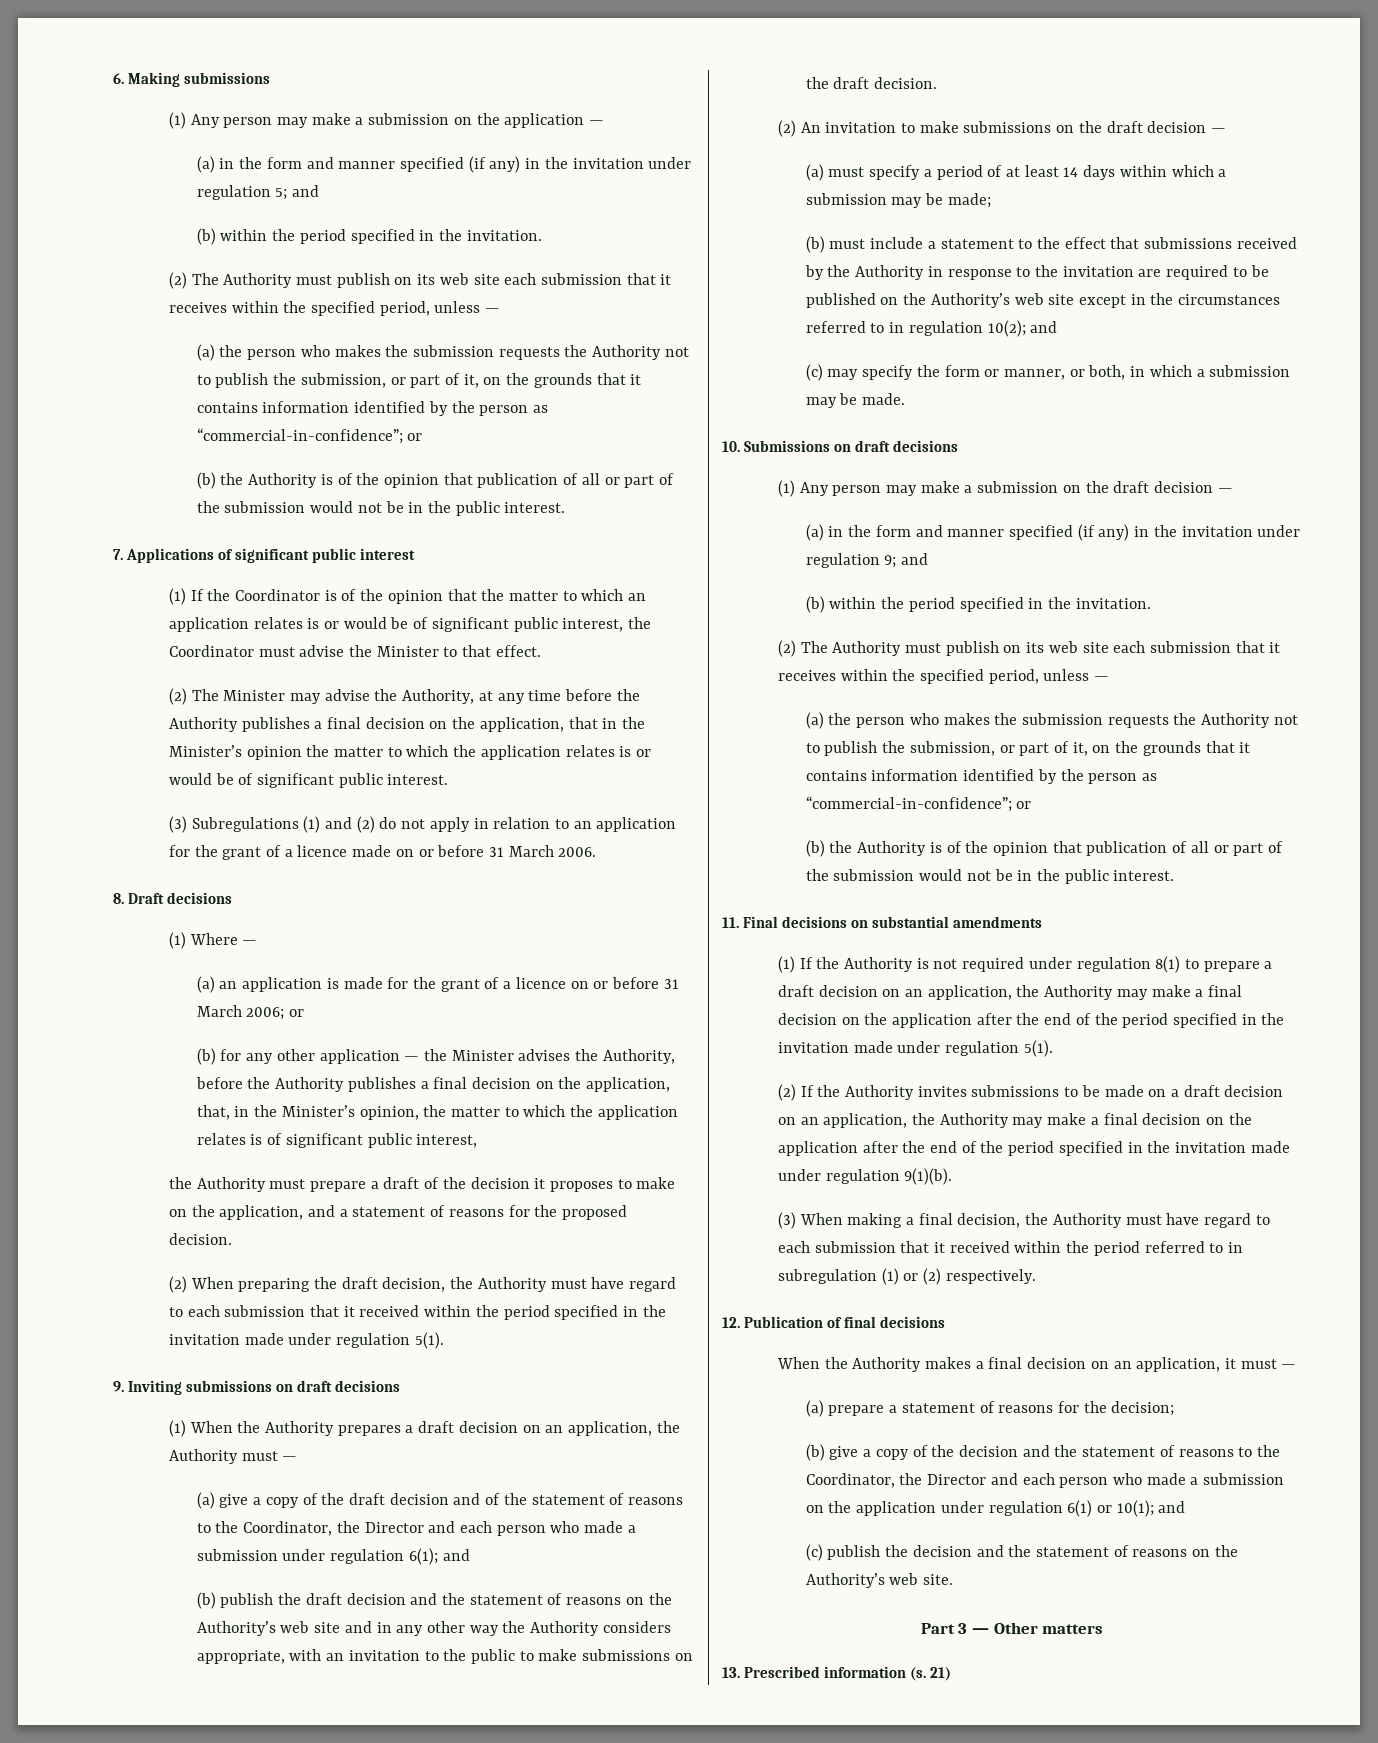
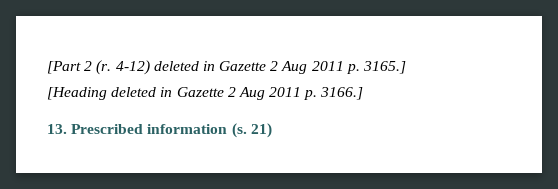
- 6. Making submissions
- (1) Any person may make a submission on the application —
- (a) in the form and manner specified (if any) in the invitation under regulation 5; and
- (b) within the period specified in the invitation.
- (2) The Authority must publish on its web site each submission that it receives within the specified period, unless —
- (a) the person who makes the submission requests the Authority not to publish the submission, or part of it, on the grounds that it contains information identified by the person as “commercial-in-confidence”; or
- (b) the Authority is of the opinion that publication of all or part of the submission would not be in the public interest.
- 7. Applications of significant public interest
- (1) If the Coordinator is of the opinion that the matter to which an application relates is or would be of significant public interest, the Coordinator must advise the Minister to that effect.
- (2) The Minister may advise the Authority, at any time before the Authority publishes a final decision on the application, that in the Minister’s opinion the matter to which the application relates is or would be of significant public interest.
- (3) Subregulations (1) and (2) do not apply in relation to an application for the grant of a licence made on or before 31 March 2006.
- 8. Draft decisions
- (1) Where —
- (a) an application is made for the grant of a licence on or before 31 March 2006; or
- (b) for any other application — the Minister advises the Authority, before the Authority publishes a final decision on the application, that, in the Minister’s opinion, the matter to which the application relates is of significant public interest,
- the Authority must prepare a draft of the decision it proposes to make on the application, and a statement of reasons for the proposed decision.
- (2) When preparing the draft decision, the Authority must have regard to each submission that it received within the period specified in the invitation made under regulation 5(1).
- 9. Inviting submissions on draft decisions
- (1) When the Authority prepares a draft decision on an application, the Authority must —
- (a) give a copy of the draft decision and of the statement of reasons to the Coordinator, the Director and each person who made a submission under regulation 6(1); and
- (b) publish the draft decision and the statement of reasons on the Authority’s web site and in any other way the Authority considers appropriate, with an invitation to the public to make submissions on the draft decision.
- (2) An invitation to make submissions on the draft decision —
- (a) must specify a period of at least 14 days within which a submission may be made;
- (b) must include a statement to the effect that submissions received by the Authority in response to the invitation are required to be published on the Authority’s web site except in the circumstances referred to in regulation 10(2); and
- (c) may specify the form or manner, or both, in which a submission may be made.
- 10. Submissions on draft decisions
- (1) Any person may make a submission on the draft decision —
- (a) in the form and manner specified (if any) in the invitation under regulation 9; and
- (b) within the period specified in the invitation.
- (2) The Authority must publish on its web site each submission that it receives within the specified period, unless —
- (a) the person who makes the submission requests the Authority not to publish the submission, or part of it, on the grounds that it contains information identified by the person as “commercial-in-confidence”; or
- (b) the Authority is of the opinion that publication of all or part of the submission would not be in the public interest.
- 11. Final decisions on substantial amendments
- (1) If the Authority is not required under regulation 8(1) to prepare a draft decision on an application, the Authority may make a final decision on the application after the end of the period specified in the invitation made under regulation 5(1).
- (2) If the Authority invites submissions to be made on a draft decision on an application, the Authority may make a final decision on the application after the end of the period specified in the invitation made under regulation 9(1)(b).
- (3) When making a final decision, the Authority must have regard to each submission that it received within the period referred to in subregulation (1) or (2) respectively.
- 12. Publication of final decisions
- When the Authority makes a final decision on an application, it must —
- (a) prepare a statement of reasons for the decision;
- (b) give a copy of the decision and the statement of reasons to the Coordinator, the Director and each person who made a submission on the application under regulation 6(1) or 10(1); and
- (c) publish the decision and the statement of reasons on the Authority’s web site.
- Part 3 — Other matters
+ [Part 2 (r. 4-12) deleted in Gazette 2 Aug 2011 p. 3165.]
+ [Heading deleted in Gazette 2 Aug 2011 p. 3166.]

